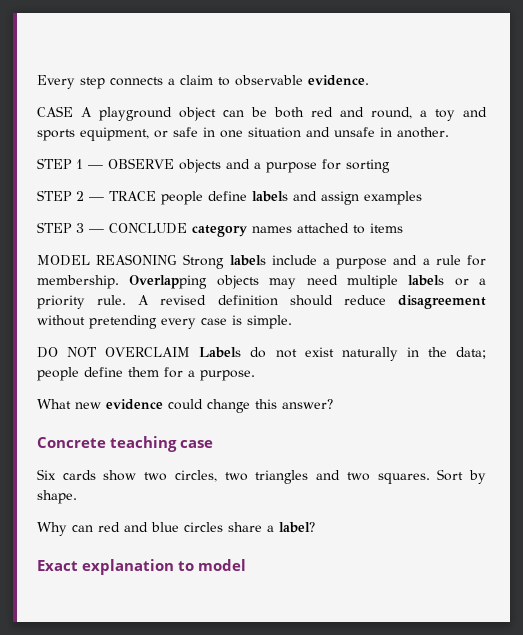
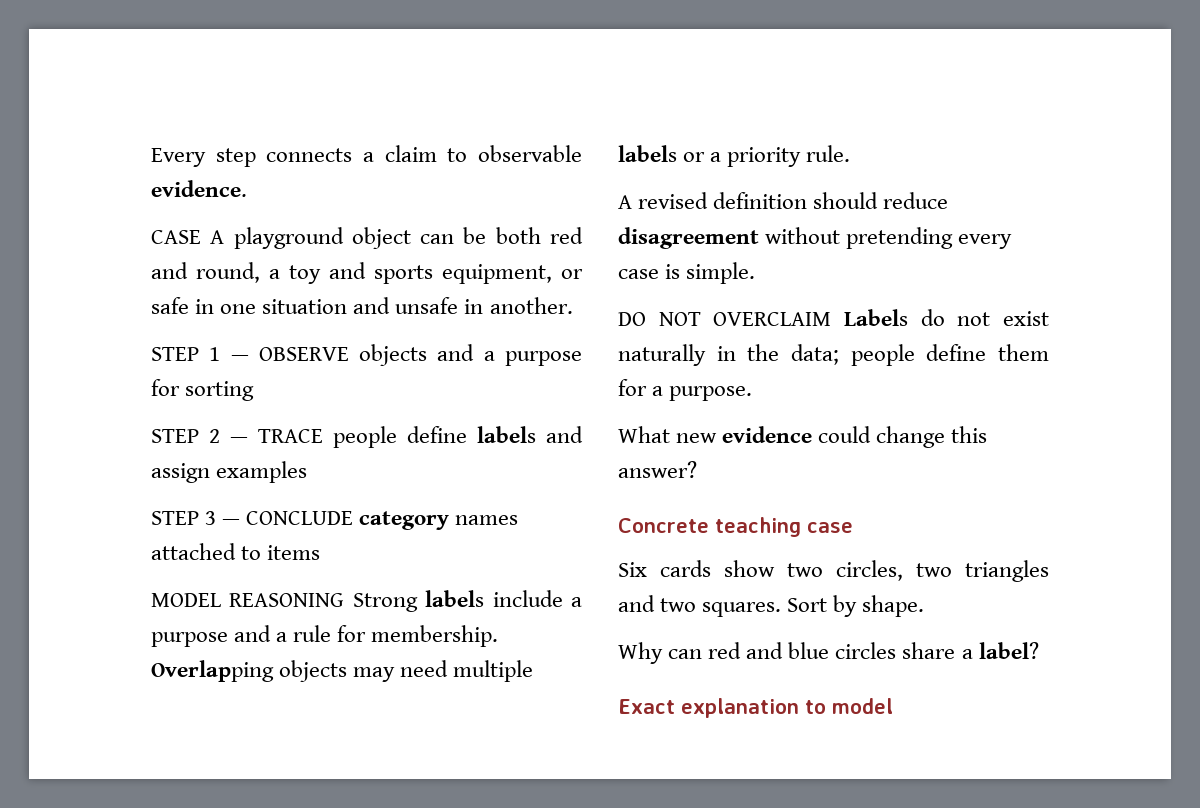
- Overlapping objects may need multiple labels or a priority rule. A revised definition should reduce disagreement without pretending every case is simple.
+ Overlapping objects may need multiple labels or a priority rule.
+ A revised definition should reduce disagreement without pretending every case is simple.

